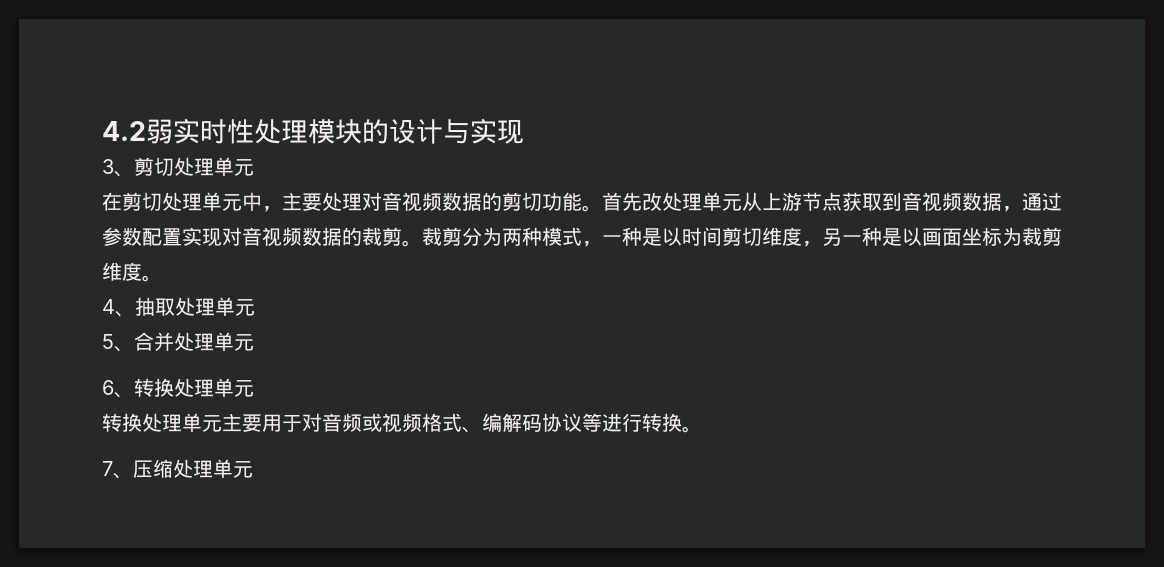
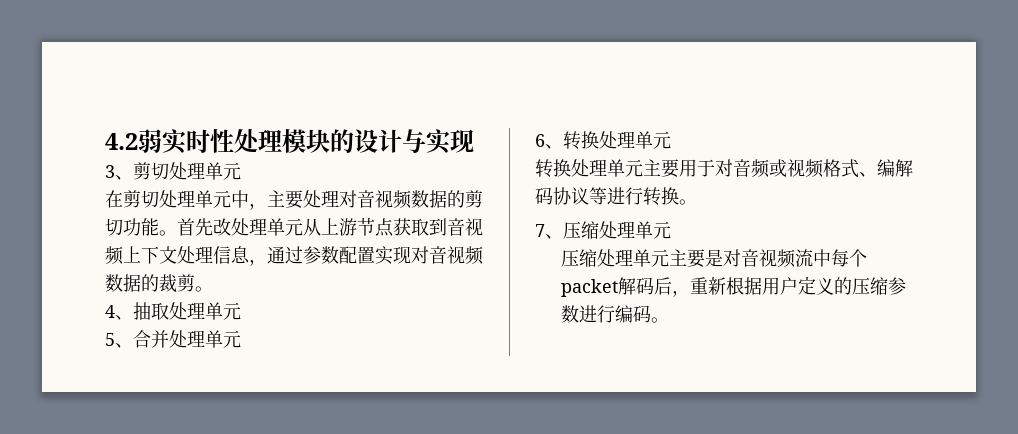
- 首先改处理单元从上游节点获取到音视频数据，通过参数配置实现对音视频数据的裁剪。裁剪分为两种模式，一种是以时间剪切维度，另一种是以画面坐标为裁剪维度。
+ 首先改处理单元从上游节点获取到音视频上下文处理信息，通过参数配置实现对音视频数据的裁剪。
+ 压缩处理单元主要是对音视频流中每个packet解码后，重新根据用户定义的压缩参数进行编码。

